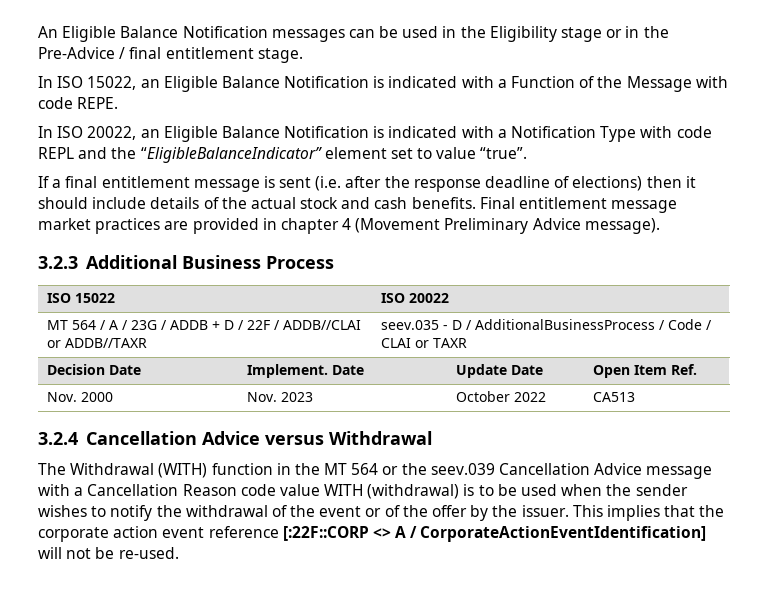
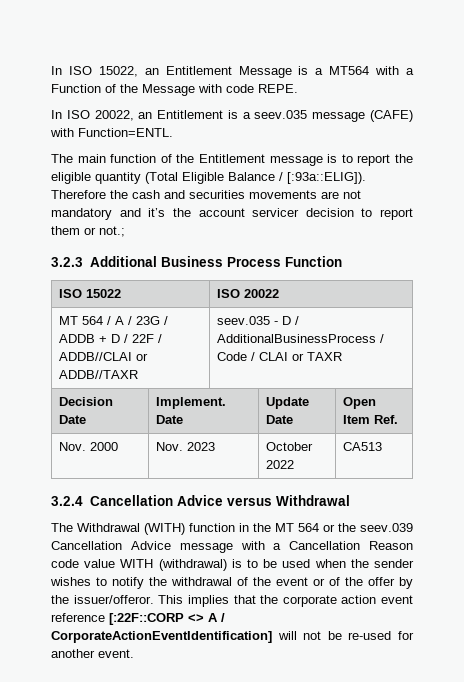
- An Eligible Balance Notification messages can be used in the Eligibility stage or in the Pre-Advice / final entitlement stage.
- In ISO 15022, an Eligible Balance Notification is indicated with a Function of the Message with code REPE.
+ In ISO 15022, an Entitlement Message is a MT564 with a Function of the Message with code REPE.
- In ISO 20022, an Eligible Balance Notification is indicated with a Notification Type with code REPL and the “EligibleBalanceIndicator” element set to value “true”.
- If a final entitlement message is sent (i.e. after the response deadline of elections) then it should include details of the actual stock and cash benefits. Final entitlement message market practices are provided in chapter 4 (Movement Preliminary Advice message).
+ In ISO 20022, an Entitlement is a seev.035 message (CAFE) with Function=ENTL.
+ The main function of the Entitlement message is to report the eligible quantity (Total Eligible Balance / [:93a::ELIG]). Therefore the cash and securities movements are not mandatory and it’s the account servicer decision to report them or not.;
- 3.2.3 Additional Business Process
+ 3.2.3 Additional Business Process Function
- The Withdrawal (WITH) function in the MT 564 or the seev.039 Cancellation Advice message with a Cancellation Reason code value WITH (withdrawal) is to be used when the sender wishes to notify the withdrawal of the event or of the offer by the issuer.
+ The Withdrawal (WITH) function in the MT 564 or the seev.039 Cancellation Advice message with a Cancellation Reason code value WITH (withdrawal) is to be used when the sender wishes to notify the withdrawal of the event or of the offer by the issuer/offeror.
- This implies that the corporate action event reference [:22F::CORP <> A / CorporateActionEventIdentification] will not be re-used.
+ This implies that the corporate action event reference [:22F::CORP <> A / CorporateActionEventIdentification] will not be re-used for another event.

